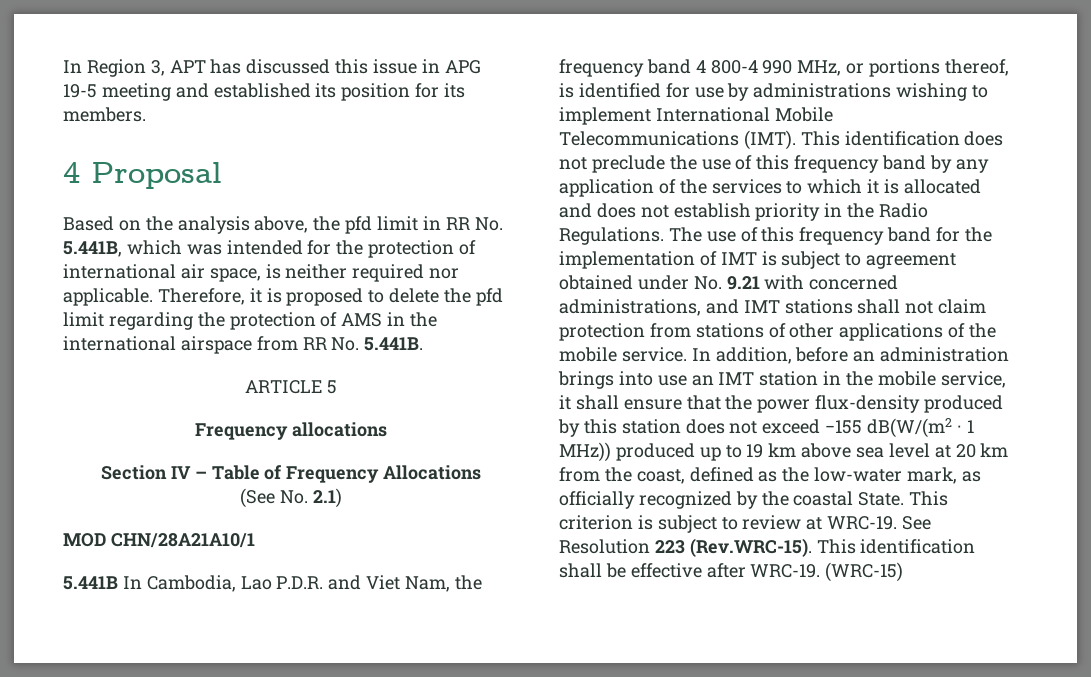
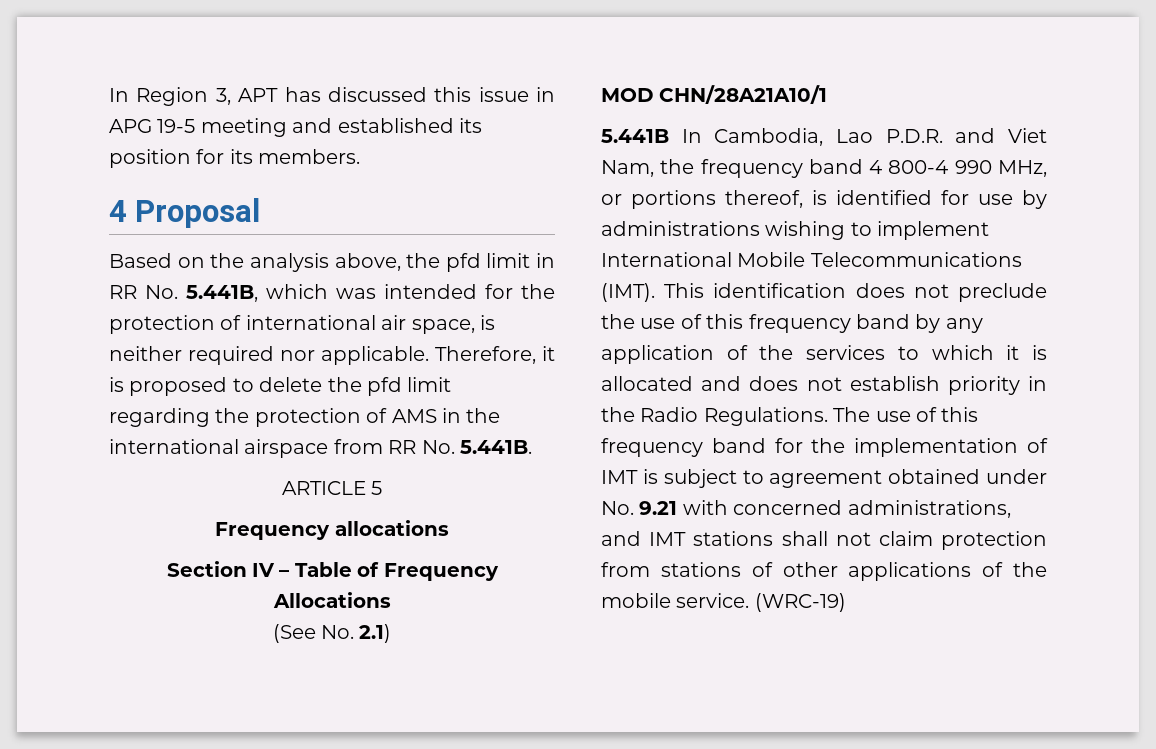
- In addition, before an administration brings into use an IMT station in the mobile service, it shall ensure that the power flux-density produced by this station does not exceed −155 dB(W/(m2 · 1 MHz)) produced up to 19 km above sea level at 20 km from the coast, defined as the low-water mark, as officially recognized by the coastal State. This criterion is subject to review at WRC-19. See Resolution 223 (Rev.WRC-15). This identification shall be effective after WRC-19. (WRC-15)
+ (WRC-19)

